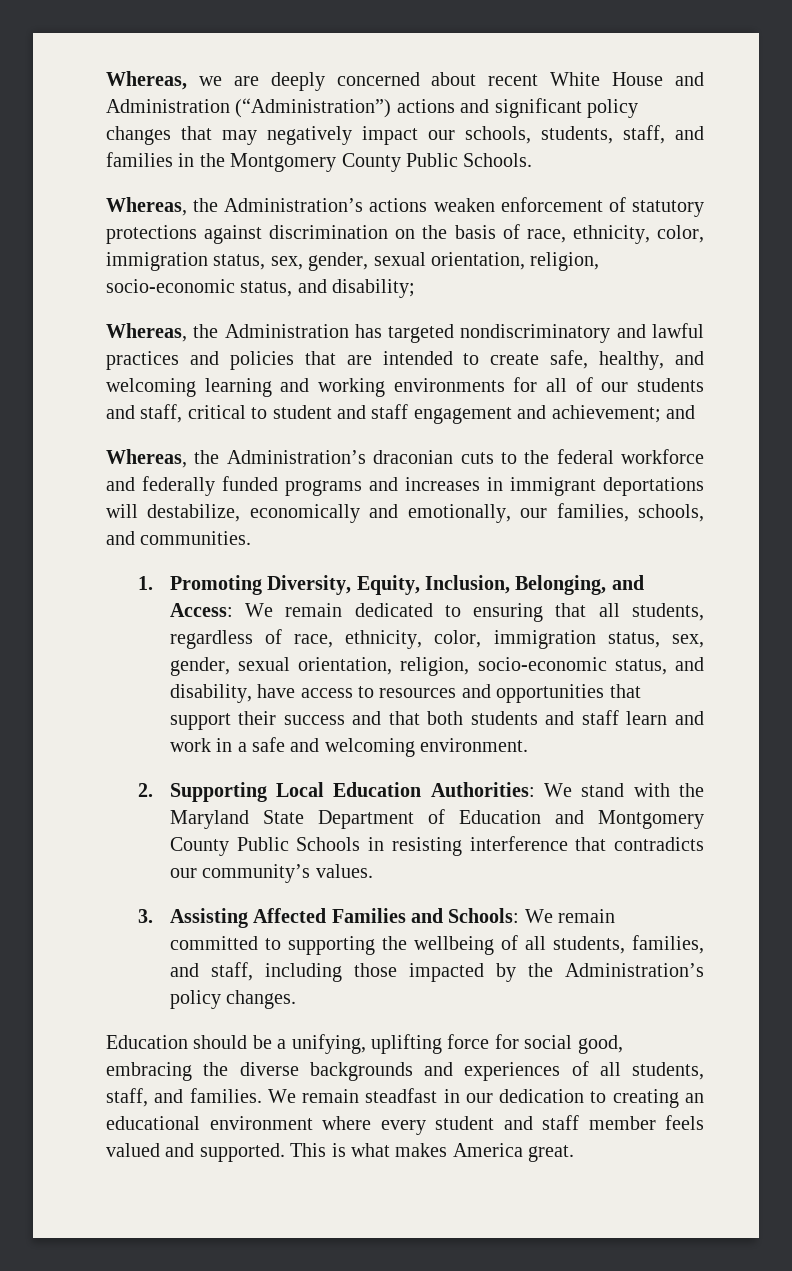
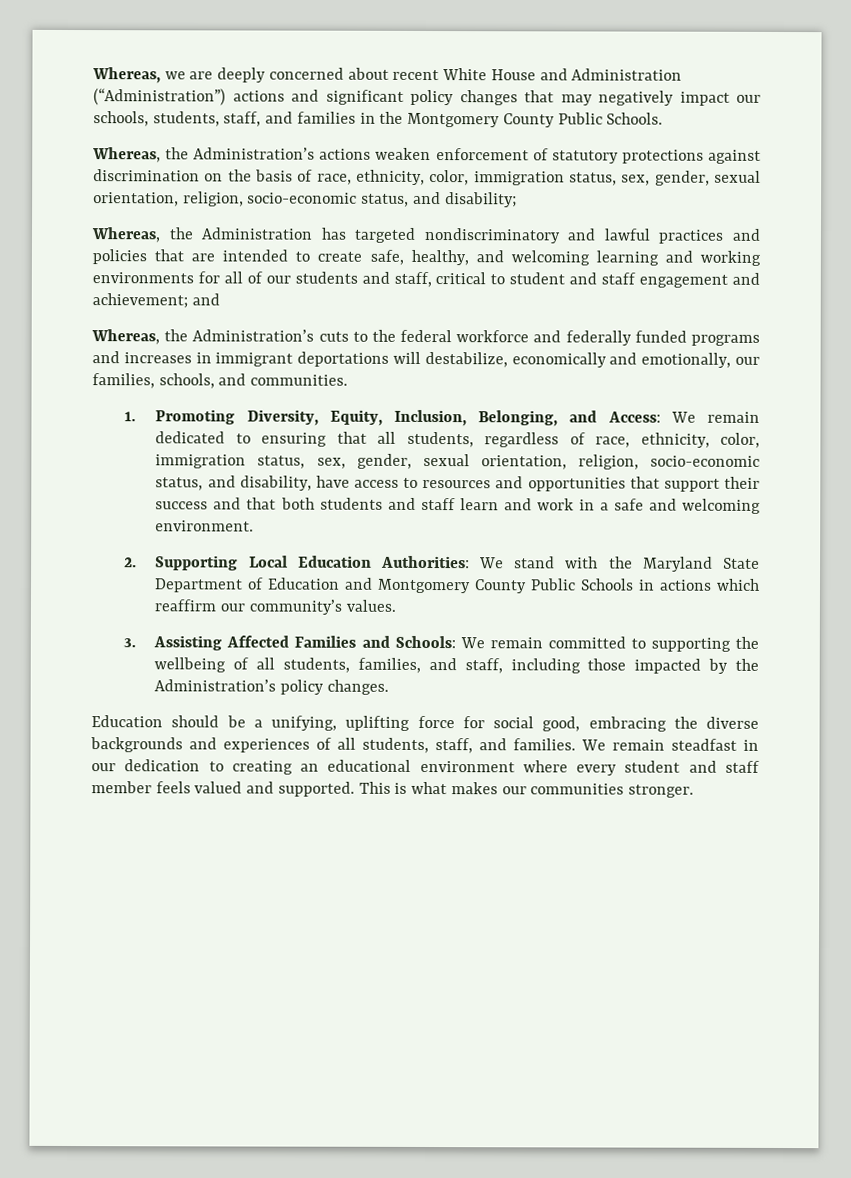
- Whereas, the Administration’s draconian cuts to the federal workforce and federally funded programs and increases in immigrant deportations will destabilize, economically and emotionally, our families, schools, and communities.
+ Whereas, the Administration’s cuts to the federal workforce and federally funded programs and increases in immigrant deportations will destabilize, economically and emotionally, our families, schools, and communities.
- 2. Supporting Local Education Authorities: We stand with the Maryland State Department of Education and Montgomery County Public Schools in resisting interference that contradicts our community’s values.
+ 2. Supporting Local Education Authorities: We stand with the Maryland State Department of Education and Montgomery County Public Schools in actions which reaffirm our community’s values.
- This is what makes America great.
+ This is what makes our communities stronger.

